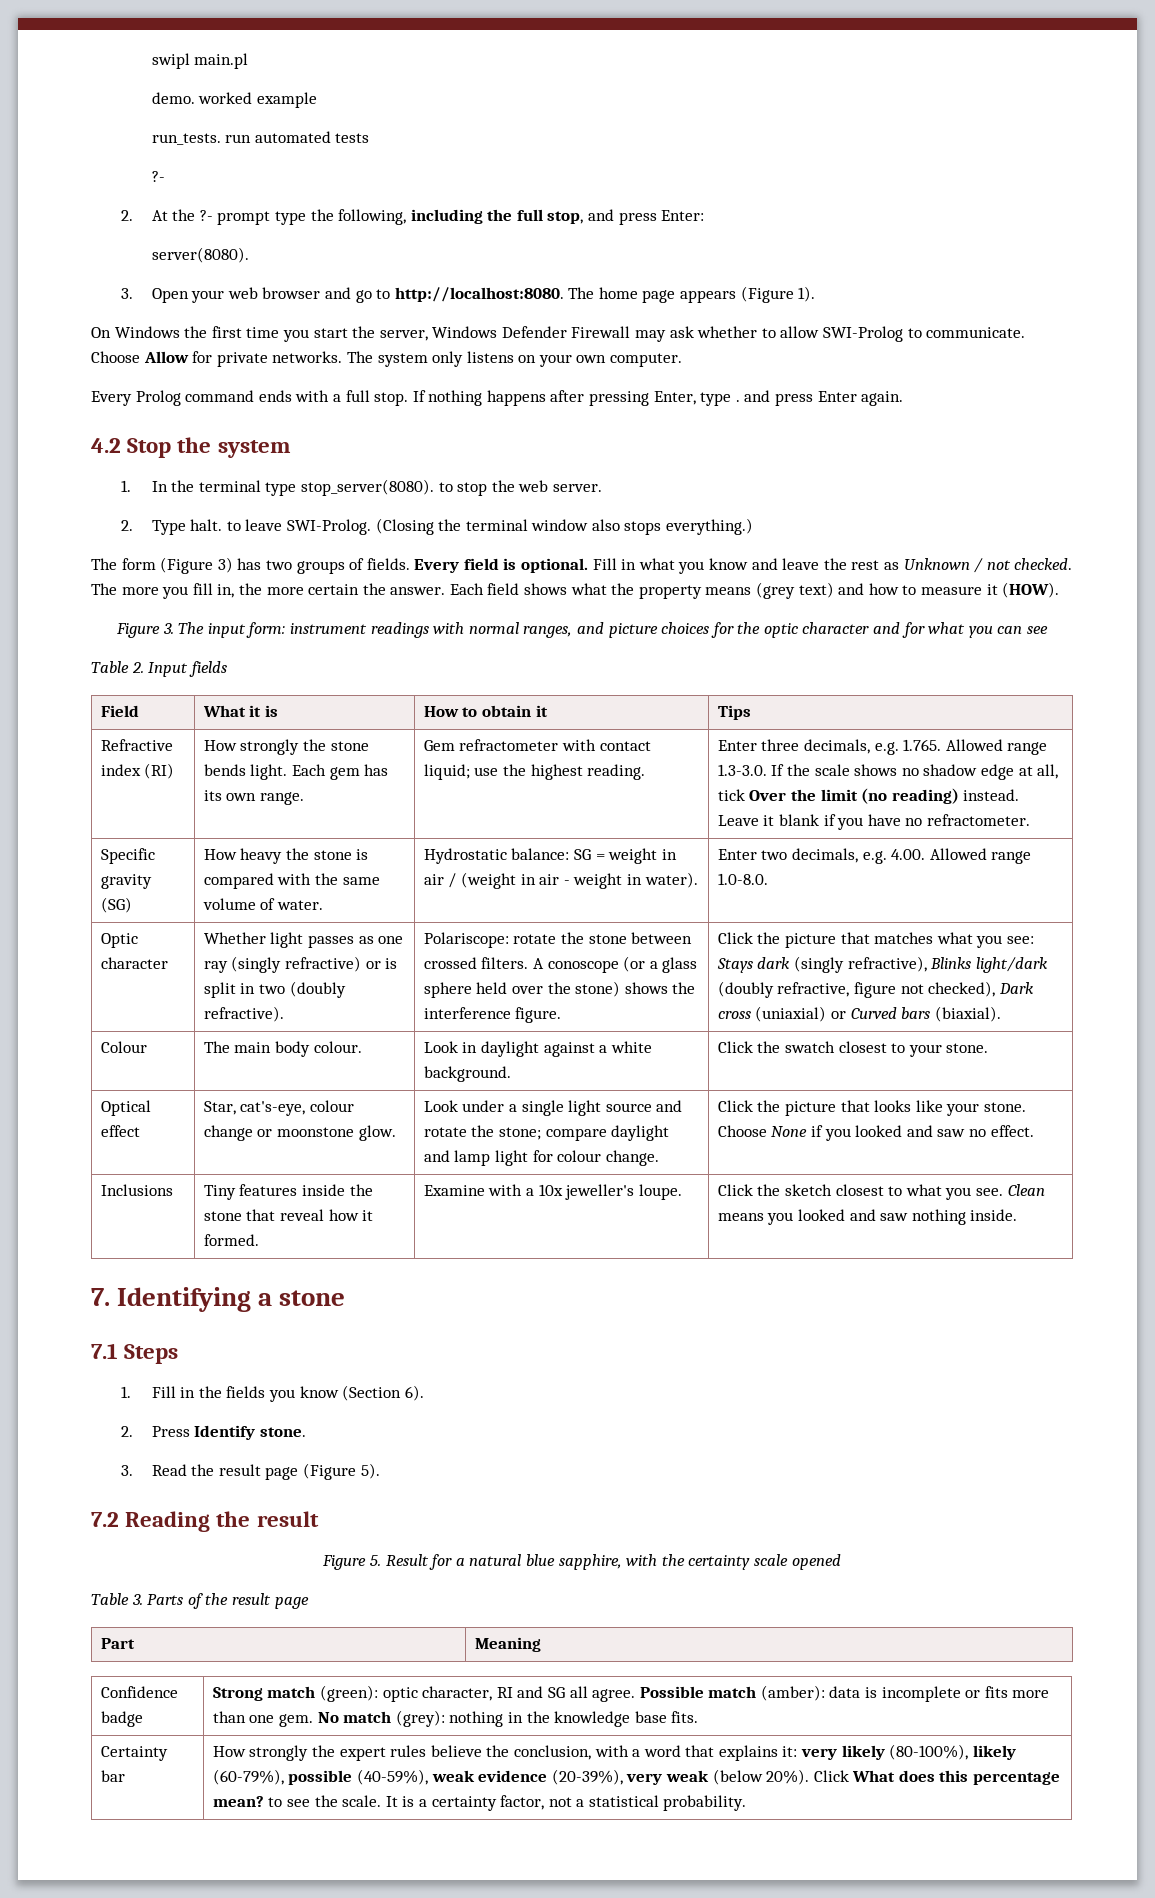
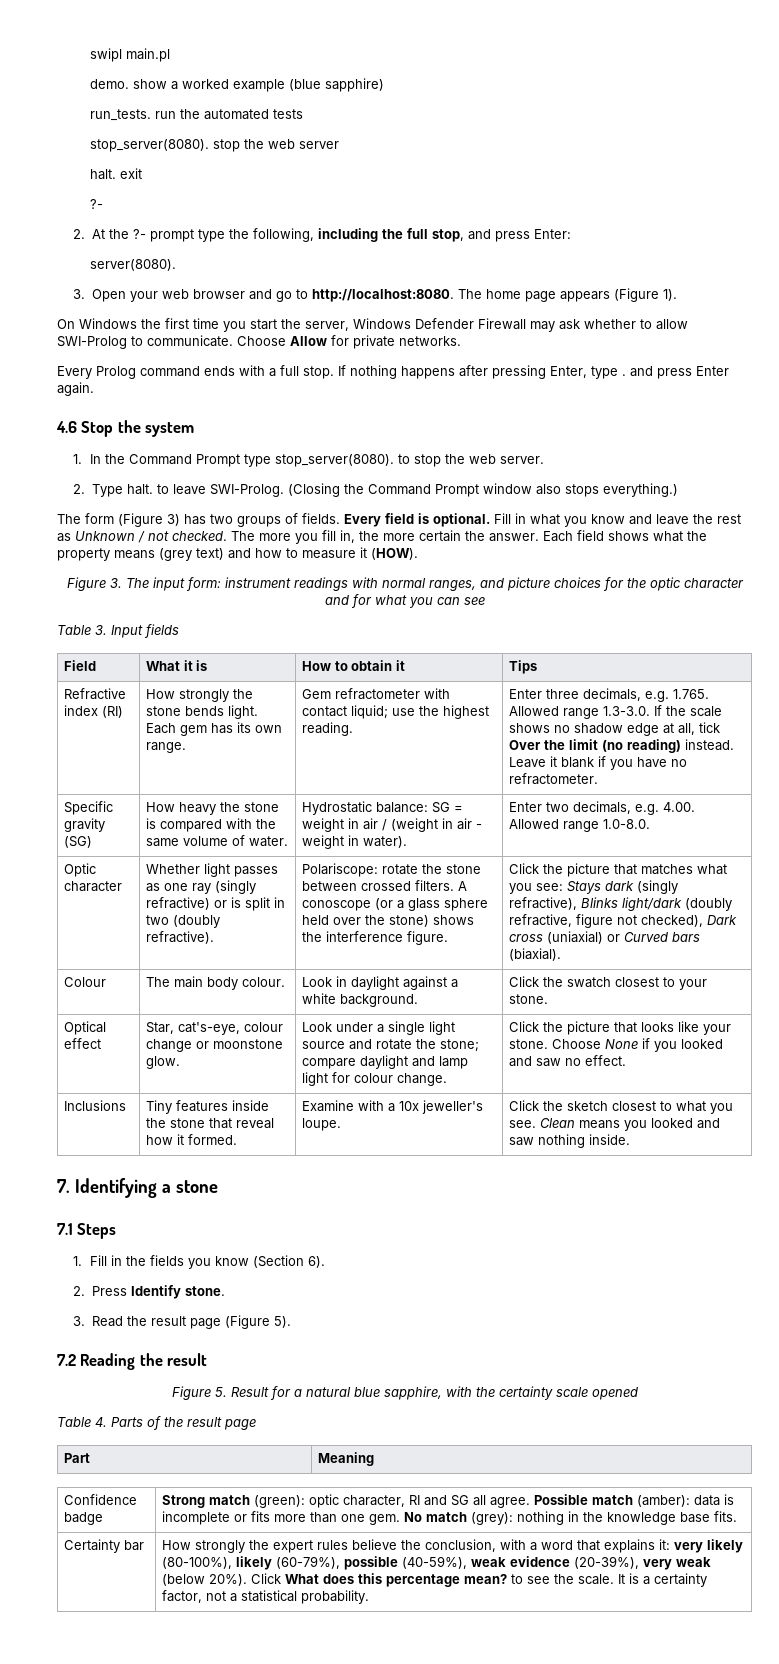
- demo. worked example
+ demo. show a worked example (blue sapphire)
- run_tests. run automated tests
+ run_tests. run the automated tests
+ stop_server(8080). stop the web server
+ halt. exit
- The system only listens on your own computer.
- 4.2 Stop the system
+ 4.6 Stop the system
- 1. In the terminal type stop_server(8080). to stop the web server.
+ 1. In the Command Prompt type stop_server(8080). to stop the web server.
- (Closing the terminal window also stops everything.)
+ (Closing the Command Prompt window also stops everything.)
- Table 2. Input fields
+ Table 3. Input fields
- Table 3. Parts of the result page
+ Table 4. Parts of the result page

